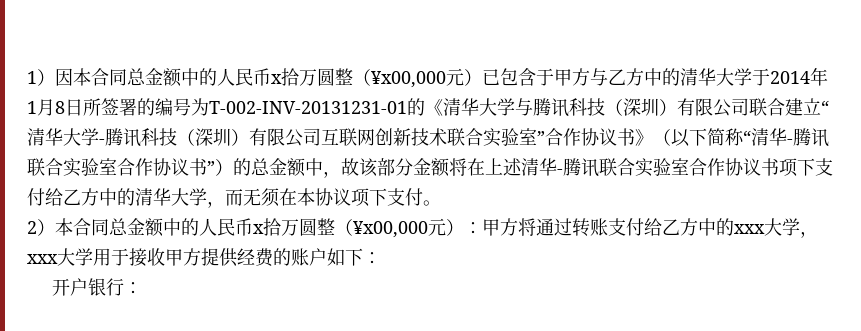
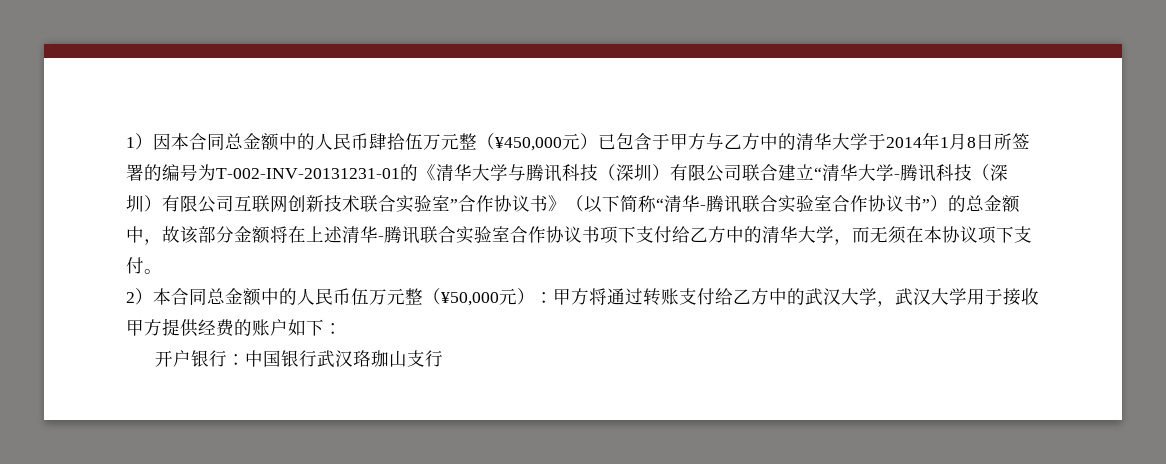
- 1）因本合同总金额中的人民币x拾万圆整（¥x00,000元）已包含于甲方与乙方中的清华大学于2014年1月8日所签署的编号为T-002-INV-20131231-01的《清华大学与腾讯科技（深圳）有限公司联合建立“清华大学-腾讯科技（深圳）有限公司互联网创新技术联合实验室”合作协议书》（以下简称“清华-腾讯联合实验室合作协议书”）的总金额中，故该部分金额将在上述清华-腾讯联合实验室合作协议书项下支付给乙方中的清华大学，而无须在本协议项下支付。
+ 1）因本合同总金额中的人民币肆拾伍万元整（¥450,000元）已包含于甲方与乙方中的清华大学于2014年1月8日所签署的编号为T-002-INV-20131231-01的《清华大学与腾讯科技（深圳）有限公司联合建立“清华大学-腾讯科技（深圳）有限公司互联网创新技术联合实验室”合作协议书》（以下简称“清华-腾讯联合实验室合作协议书”）的总金额中，故该部分金额将在上述清华-腾讯联合实验室合作协议书项下支付给乙方中的清华大学，而无须在本协议项下支付。
- 2）本合同总金额中的人民币x拾万圆整（¥x00,000元）：甲方将通过转账支付给乙方中的xxx大学，xxx大学用于接收甲方提供经费的账户如下：
+ 2）本合同总金额中的人民币伍万元整（¥50,000元）：甲方将通过转账支付给乙方中的武汉大学，武汉大学用于接收甲方提供经费的账户如下：
- 开户银行：
+ 开户银行：中国银行武汉珞珈山支行

